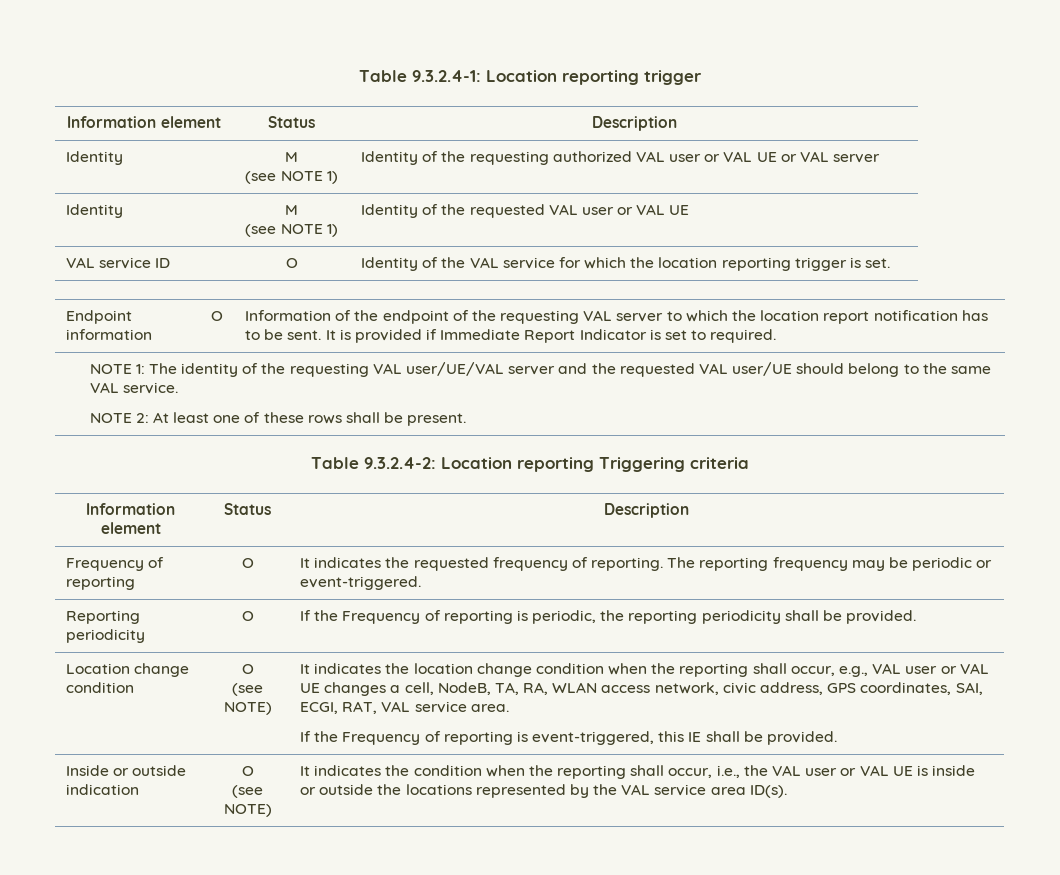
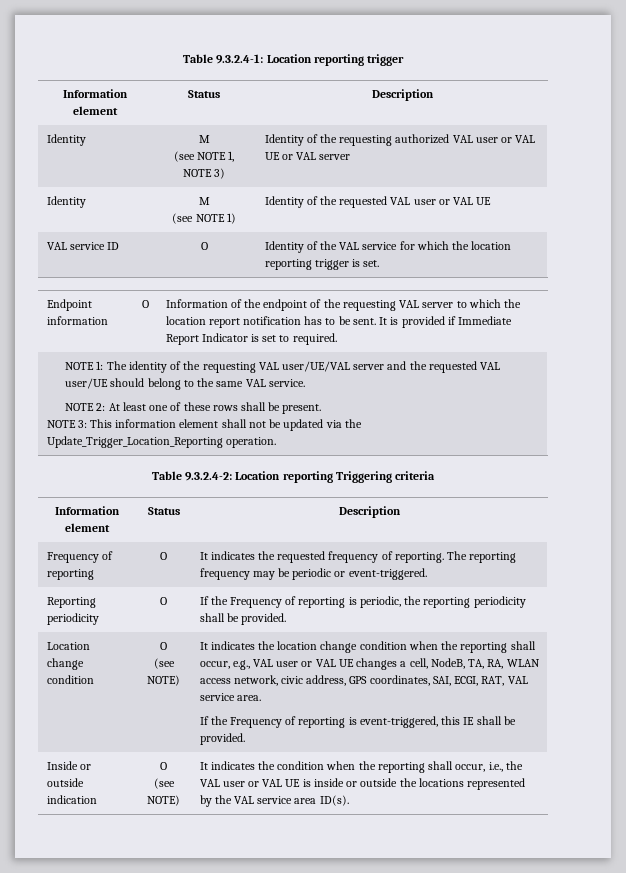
  Table 9.3.2.4-1: Location reporting trigger
  Information element | Status | Description
  Identity | M
- (see NOTE 1) | Identity of the requesting authorized VAL user or VAL UE or VAL server
+ (see NOTE 1, NOTE 3) | Identity of the requesting authorized VAL user or VAL UE or VAL server
+ NOTE 3: This information element shall not be updated via the Update_Trigger_Location_Reporting operation.

